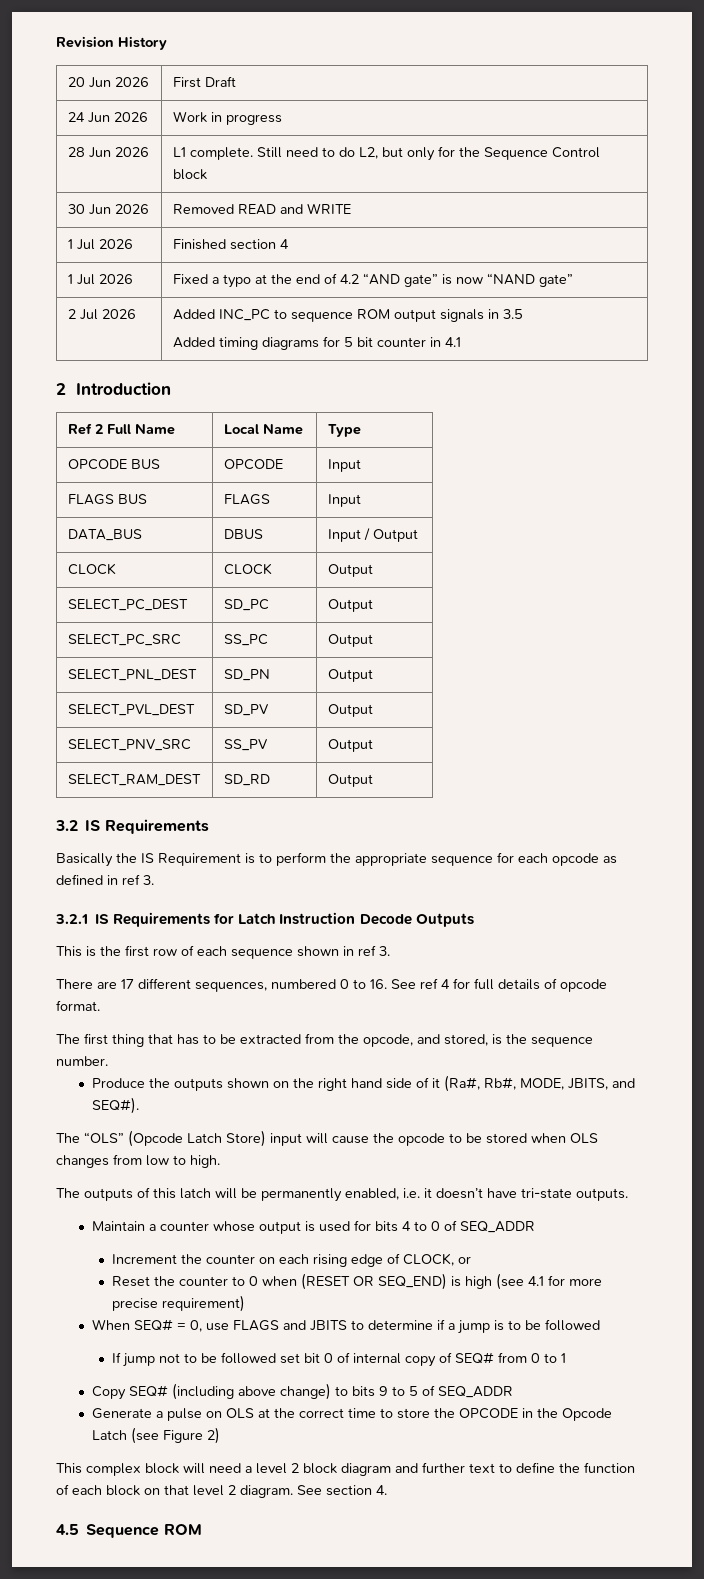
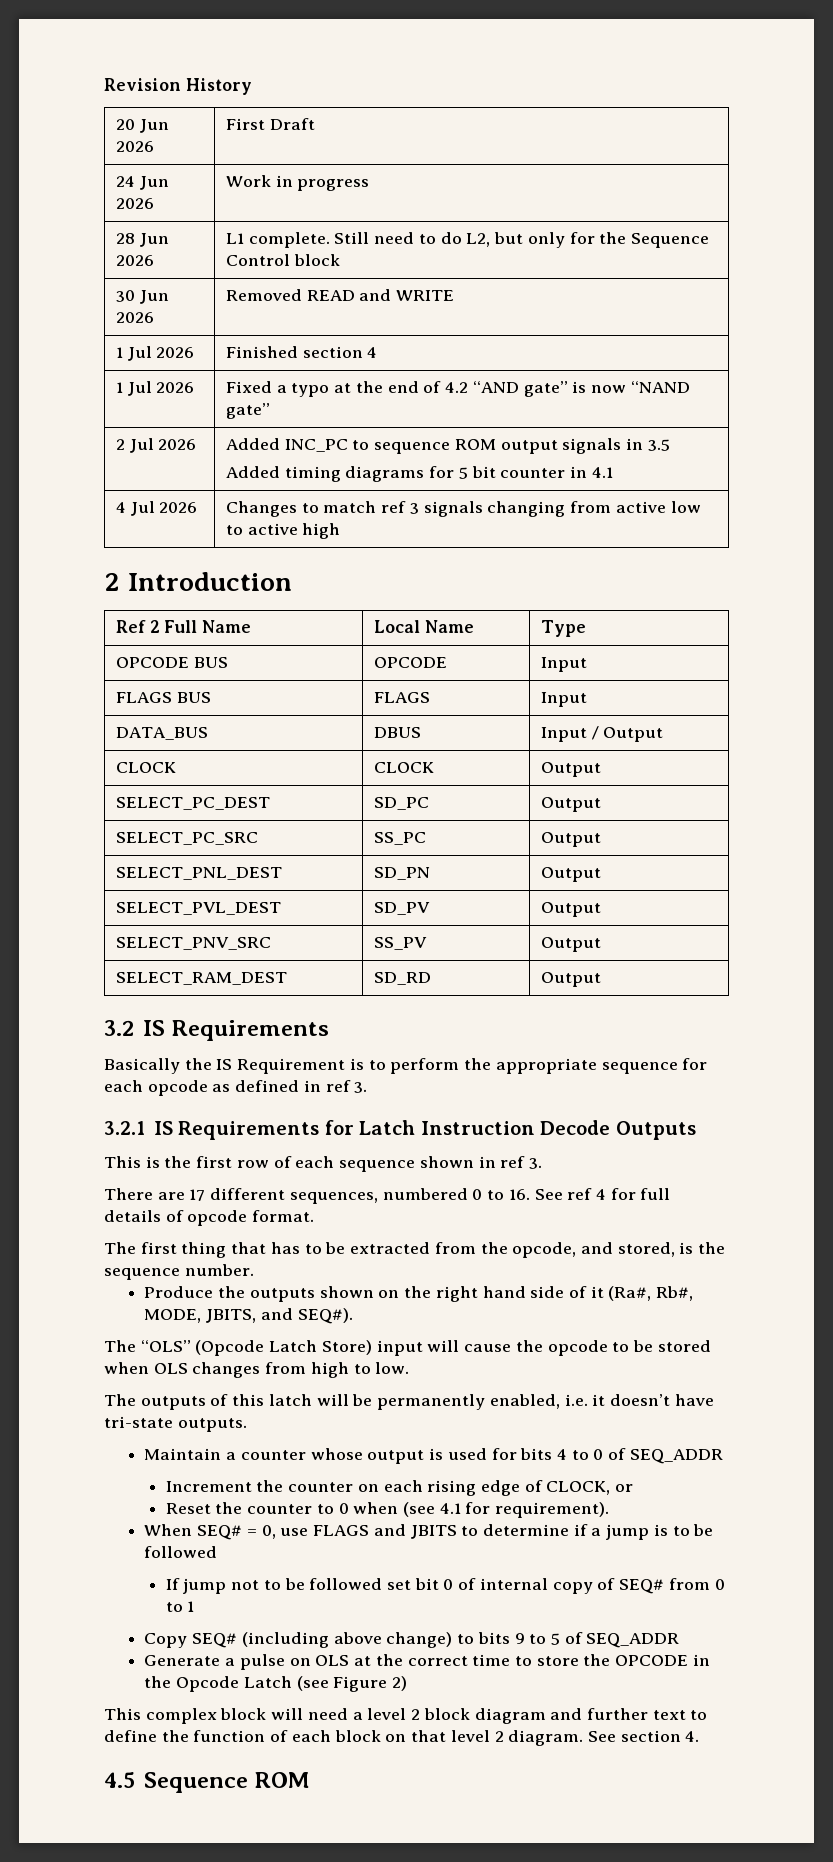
+ 4 Jul 2026 | Changes to match ref 3 signals changing from active low to active high
- The “OLS” (Opcode Latch Store) input will cause the opcode to be stored when OLS changes from low to high.
+ The “OLS” (Opcode Latch Store) input will cause the opcode to be stored when OLS changes from high to low.
- Reset the counter to 0 when (RESET OR SEQ_END) is high (see 4.1 for more precise requirement)
+ Reset the counter to 0 when (see 4.1 for requirement).

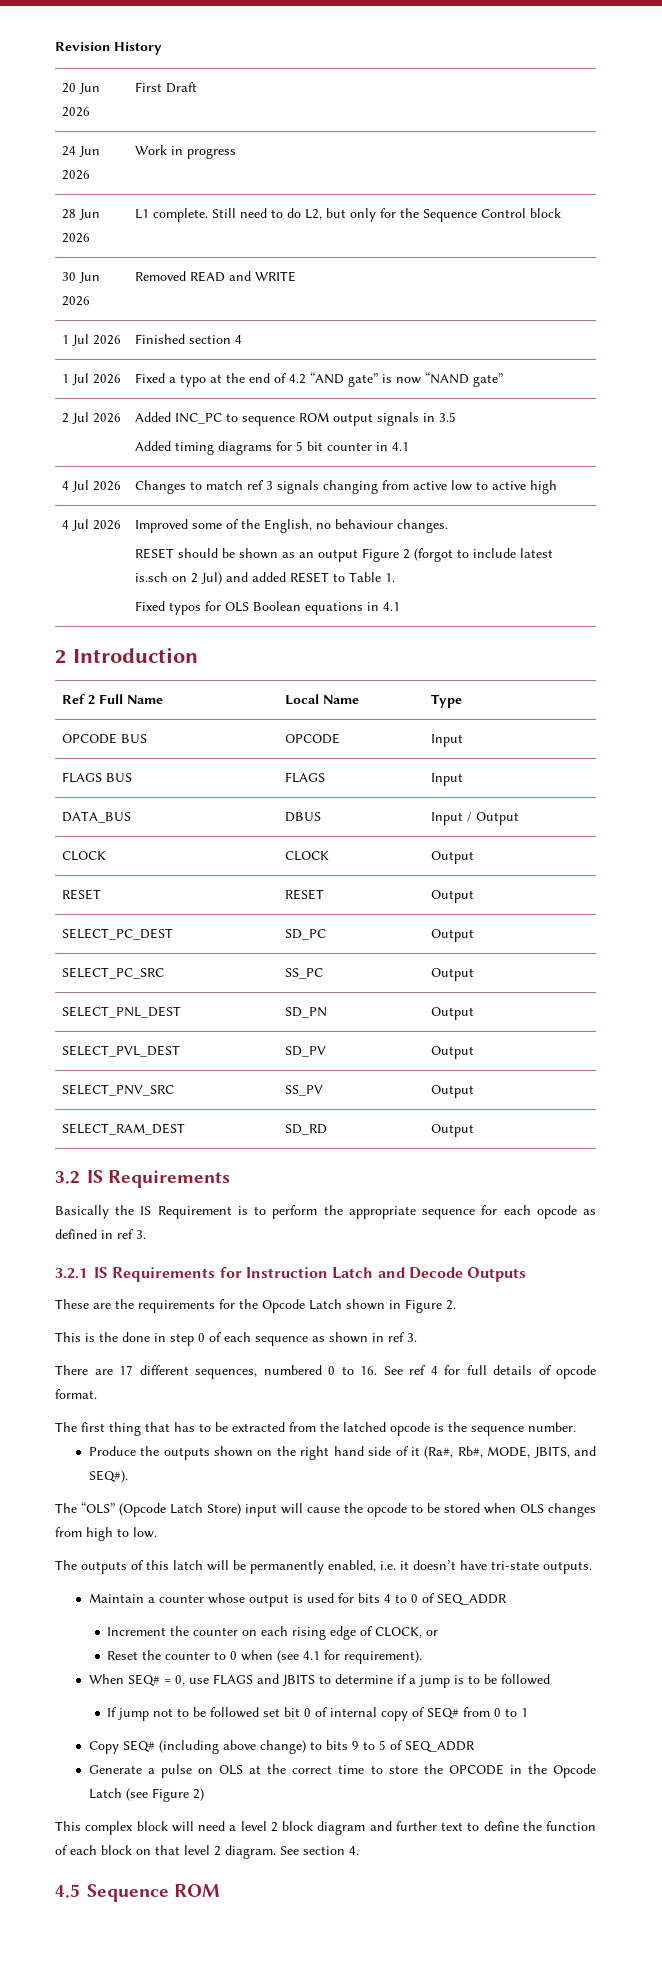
+ 4 Jul 2026 | Improved some of the English, no behaviour changes.
+ RESET should be shown as an output Figure 2 (forgot to include latest is.sch on 2 Jul) and added RESET to Table 1.
+ Fixed typos for OLS Boolean equations in 4.1
+ RESET | RESET | Output
- 3.2.1 IS Requirements for Latch Instruction Decode Outputs
+ 3.2.1 IS Requirements for Instruction Latch and Decode Outputs
+ These are the requirements for the Opcode Latch shown in Figure 2.
- This is the first row of each sequence shown in ref 3.
+ This is the done in step 0 of each sequence as shown in ref 3.
- The first thing that has to be extracted from the opcode, and stored, is the sequence number.
+ The first thing that has to be extracted from the latched opcode is the sequence number.

